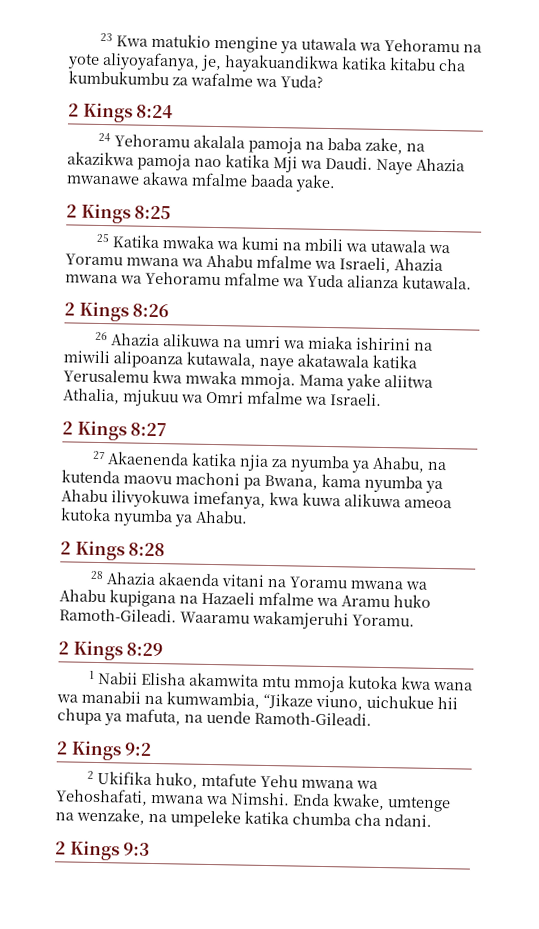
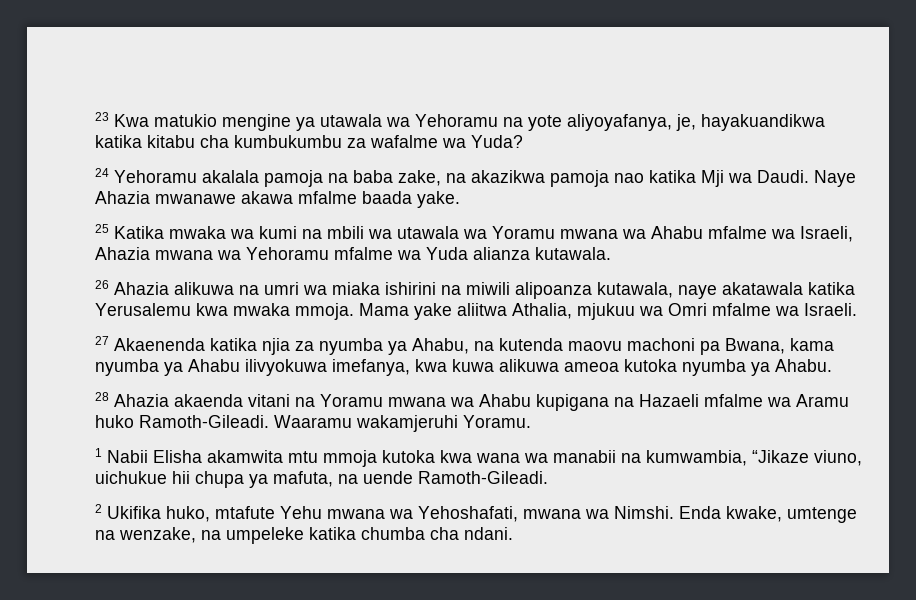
- 2 Kings 8:24
- 2 Kings 8:25
- 2 Kings 8:26
- 2 Kings 8:27
- 2 Kings 8:28
- 2 Kings 8:29
- 2 Kings 9:2
- 2 Kings 9:3

